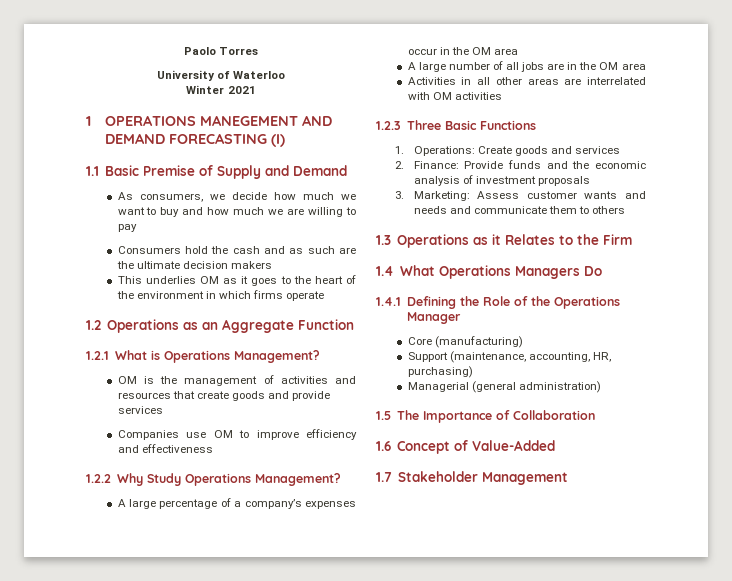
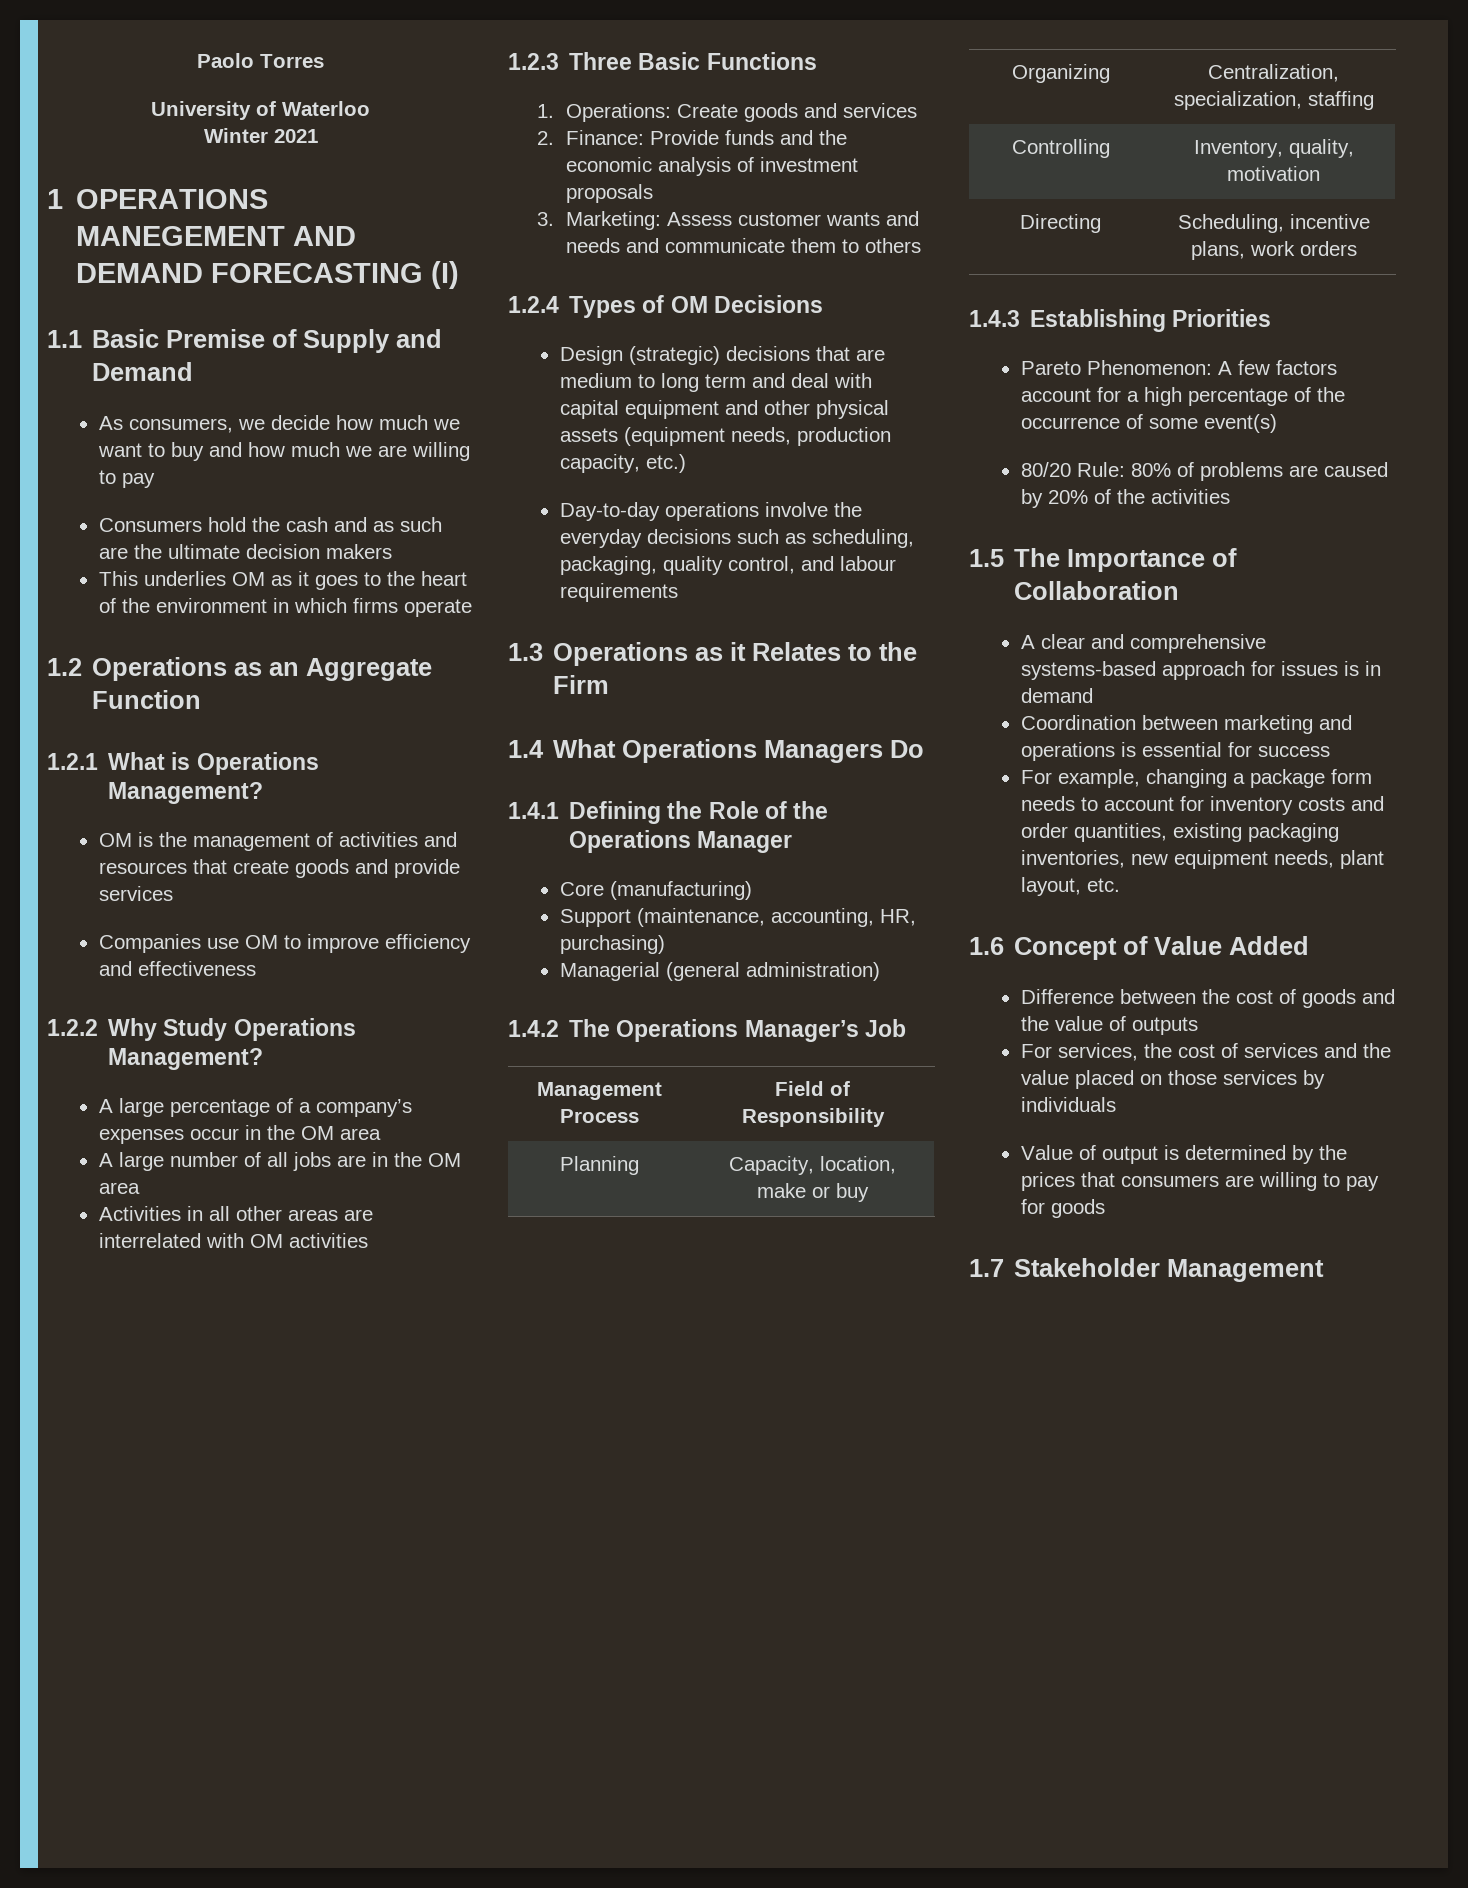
+ 1.2.4 Types of OM Decisions
+ Design (strategic) decisions that are medium to long term and deal with capital equipment and other physical assets (equipment needs, production capacity, etc.)
+ Day-to-day operations involve the everyday decisions such as scheduling, packaging, quality control, and labour requirements
+ 1.4.2 The Operations Manager’s Job
+ Management Process | Field of Responsibility
+ Planning | Capacity, location, make or buy
+ Organizing | Centralization, specialization, staffing
+ Controlling | Inventory, quality, motivation
+ Directing | Scheduling, incentive plans, work orders
+ 1.4.3 Establishing Priorities
+ Pareto Phenomenon: A few factors account for a high percentage of the occurrence of some event(s)
+ 80/20 Rule: 80% of problems are caused by 20% of the activities
  1.5 The Importance of Collaboration
- 1.6 Concept of Value-Added
+ A clear and comprehensive systems-based approach for issues is in demand
+ Coordination between marketing and operations is essential for success
+ For example, changing a package form needs to account for inventory costs and order quantities, existing packaging inventories, new equipment needs, plant layout, etc.
+ 1.6 Concept of Value Added
+ Difference between the cost of goods and the value of outputs
+ For services, the cost of services and the value placed on those services by individuals
+ Value of output is determined by the prices that consumers are willing to pay for goods

